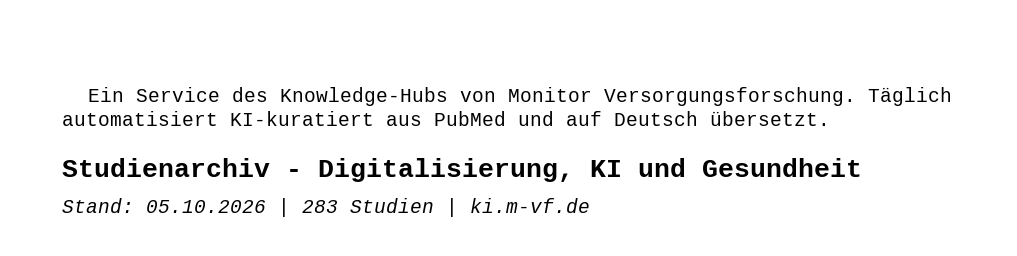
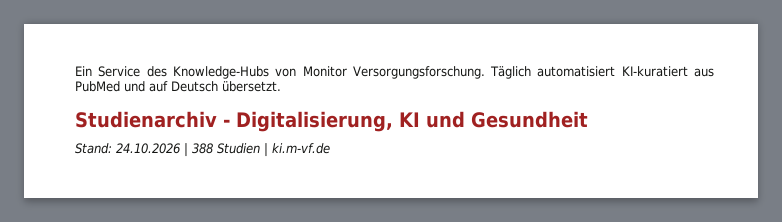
- Stand: 05.10.2026 | 283 Studien | ki.m-vf.de
+ Stand: 24.10.2026 | 388 Studien | ki.m-vf.de

